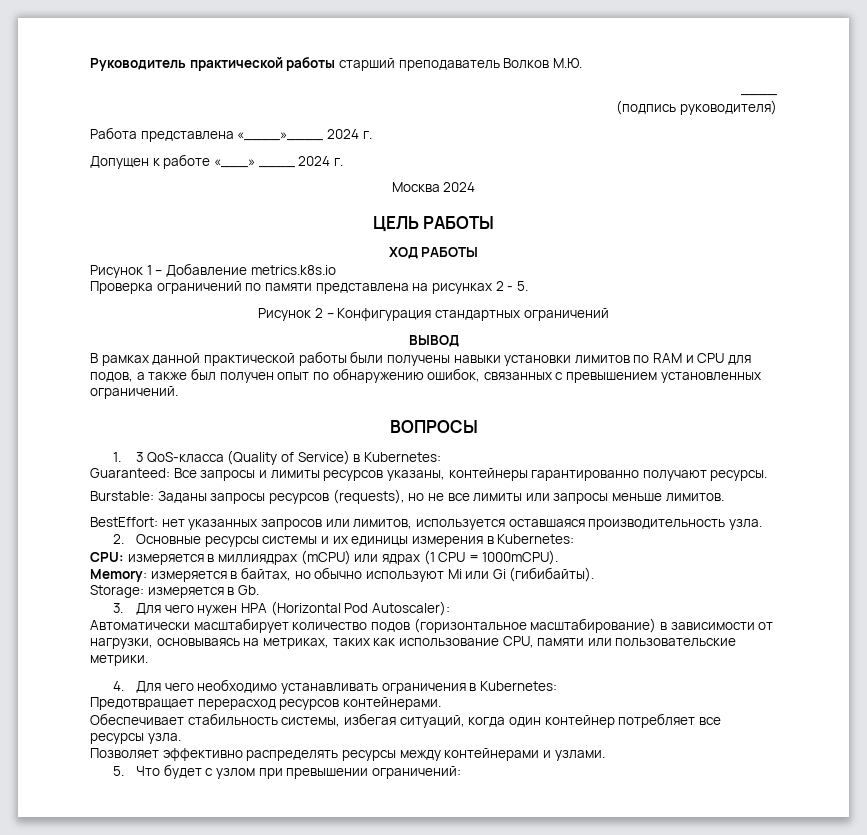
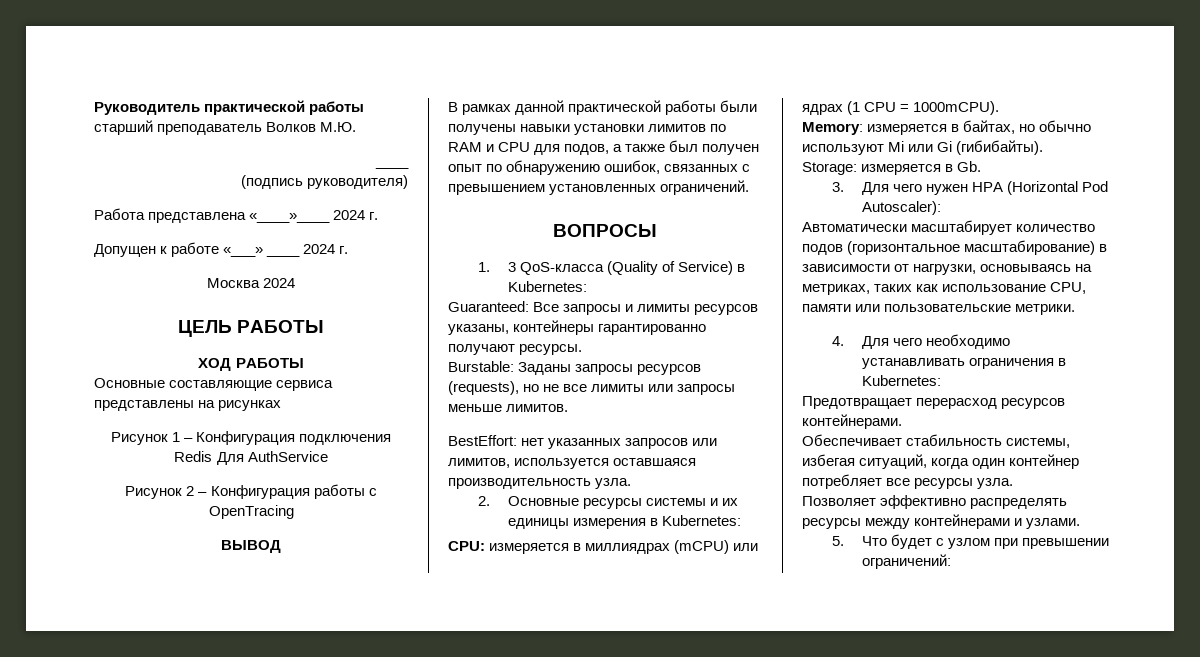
- Рисунок 1 – Добавление metrics.k8s.io
- Проверка ограничений по памяти представлена на рисунках 2 - 5.
+ Основные составляющие сервиса представлены на рисунках
+ Рисунок 1 – Конфигурация подключения Redis Для AuthService
- Рисунок 2 – Конфигурация стандартных ограничений
+ Рисунок 2 – Конфигурация работы с OpenTracing

